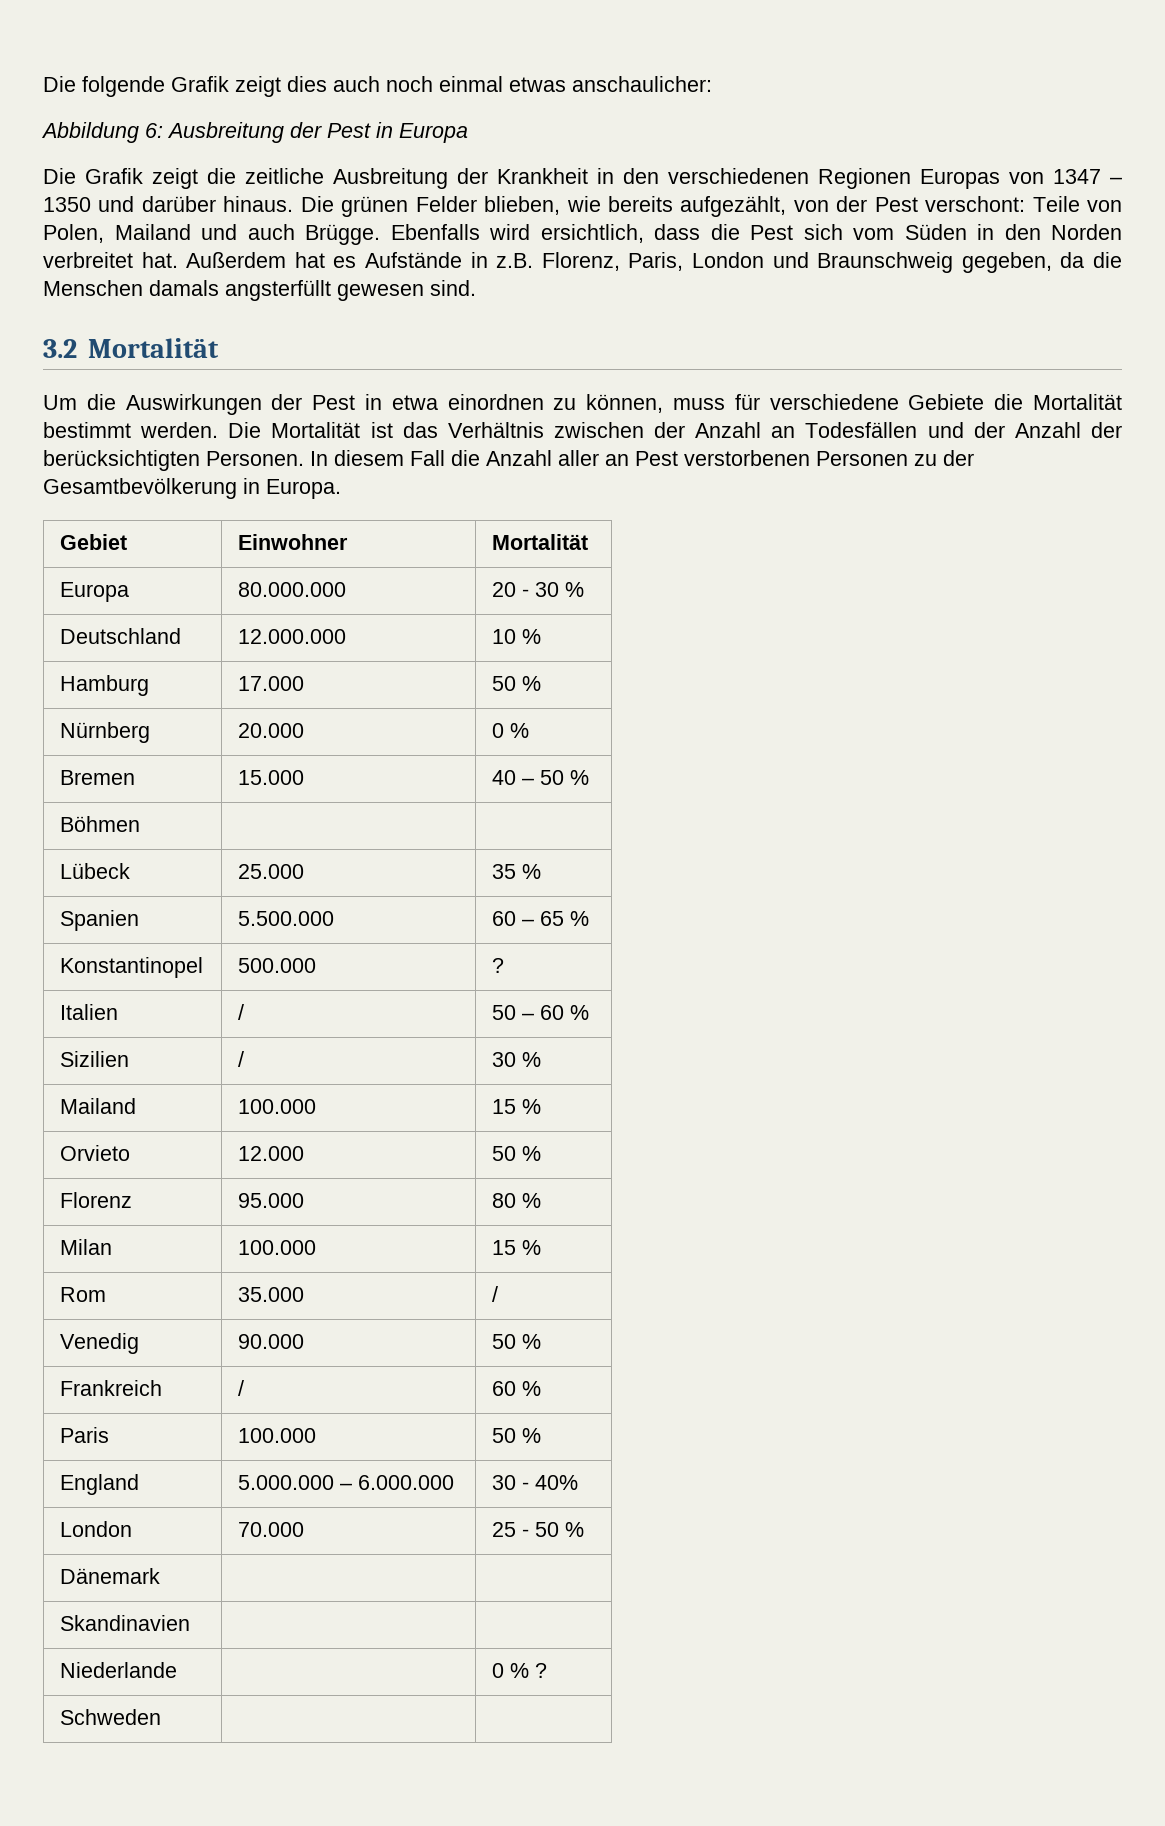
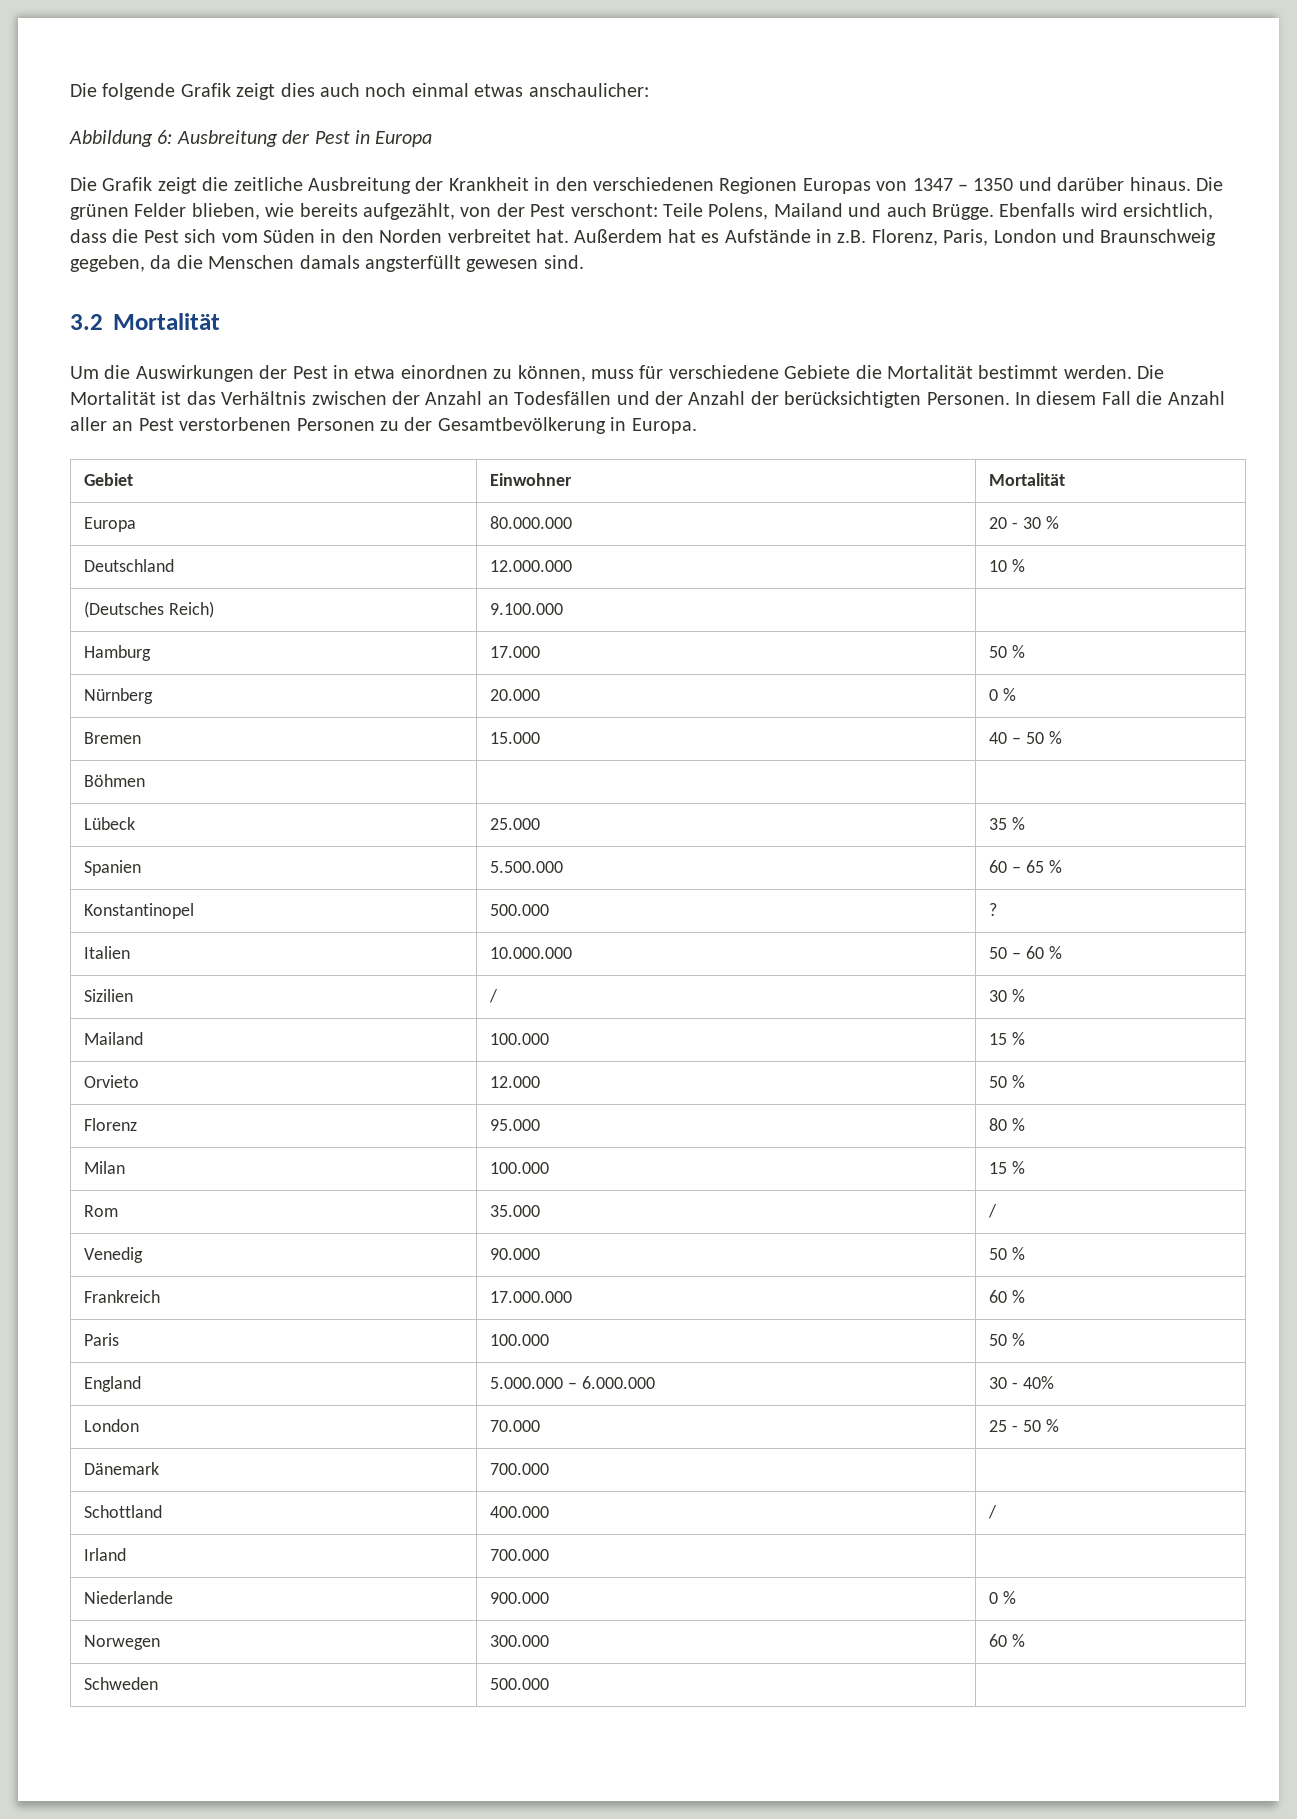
- Die grünen Felder blieben, wie bereits aufgezählt, von der Pest verschont: Teile von Polen, Mailand und auch Brügge.
+ Die grünen Felder blieben, wie bereits aufgezählt, von der Pest verschont: Teile Polens, Mailand und auch Brügge.
+ (Deutsches Reich) | 9.100.000 |
- Italien | / | 50 – 60 %
+ Italien | 10.000.000 | 50 – 60 %
- Frankreich | / | 60 %
+ Frankreich | 17.000.000 | 60 %
- Dänemark | |
- Skandinavien | |
+ Dänemark | 700.000 |
+ Schottland | 400.000 | /
+ Irland | 700.000 |
- Niederlande | | 0 % ?
+ Niederlande | 900.000 | 0 %
+ Norwegen | 300.000 | 60 %
- Schweden | |
+ Schweden | 500.000 |

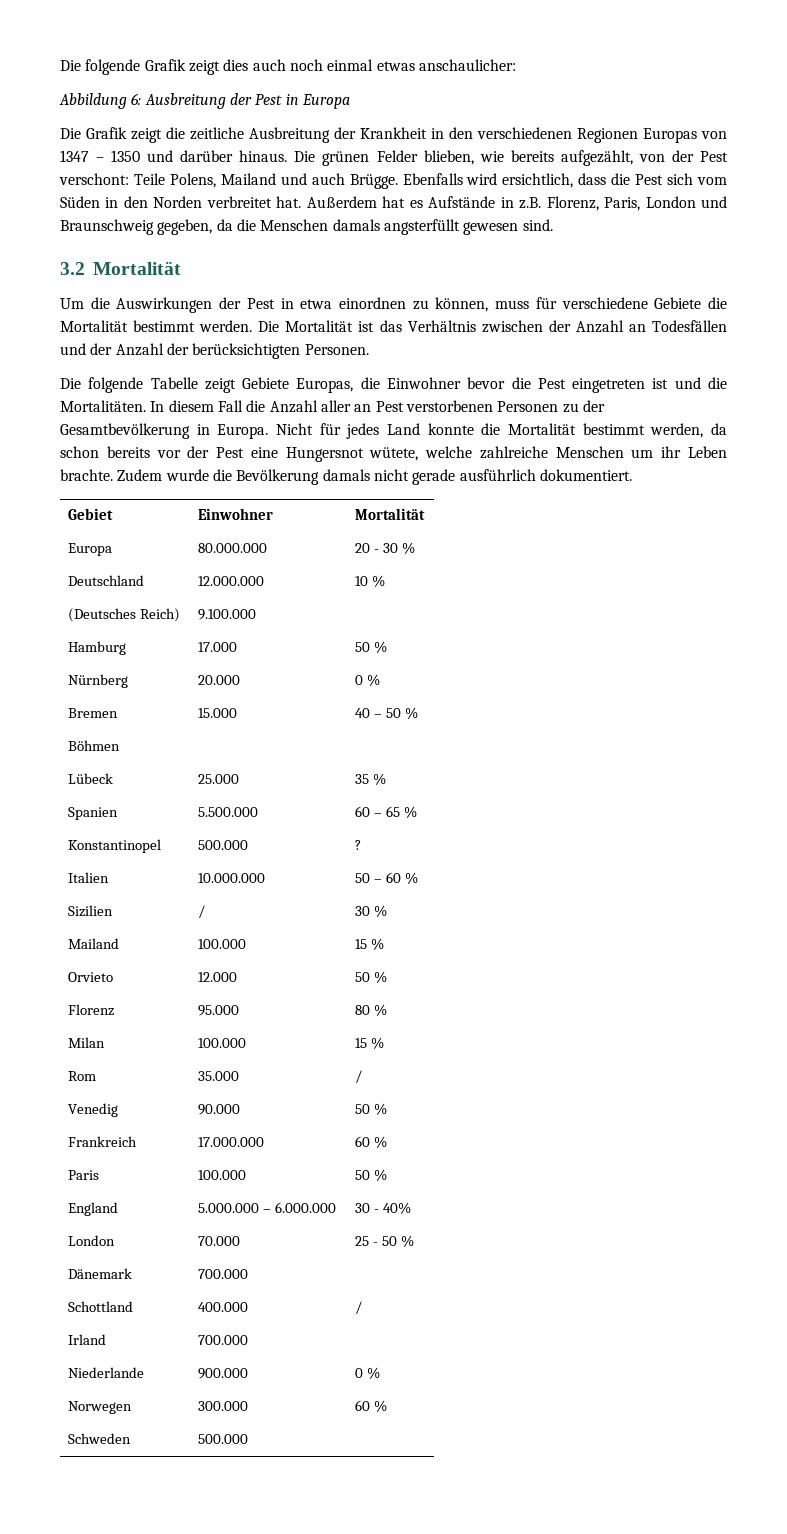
- Die Mortalität ist das Verhältnis zwischen der Anzahl an Todesfällen und der Anzahl der berücksichtigten Personen. In diesem Fall die Anzahl aller an Pest verstorbenen Personen zu der Gesamtbevölkerung in Europa.
+ Die Mortalität ist das Verhältnis zwischen der Anzahl an Todesfällen und der Anzahl der berücksichtigten Personen.
+ Die folgende Tabelle zeigt Gebiete Europas, die Einwohner bevor die Pest eingetreten ist und die Mortalitäten. In diesem Fall die Anzahl aller an Pest verstorbenen Personen zu der Gesamtbevölkerung in Europa. Nicht für jedes Land konnte die Mortalität bestimmt werden, da schon bereits vor der Pest eine Hungersnot wütete, welche zahlreiche Menschen um ihr Leben brachte. Zudem wurde die Bevölkerung damals nicht gerade ausführlich dokumentiert.

